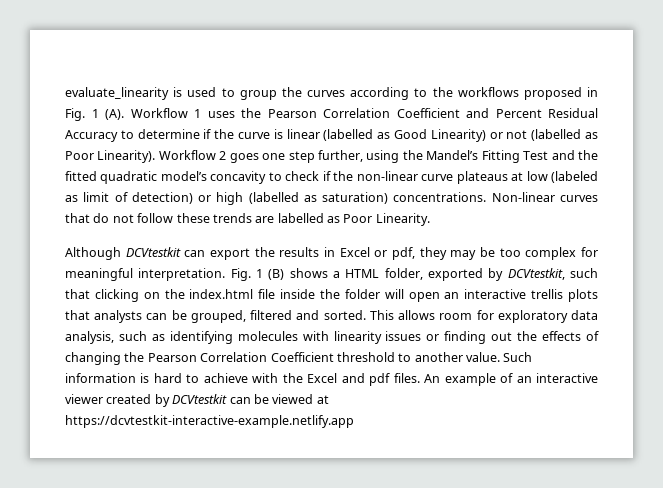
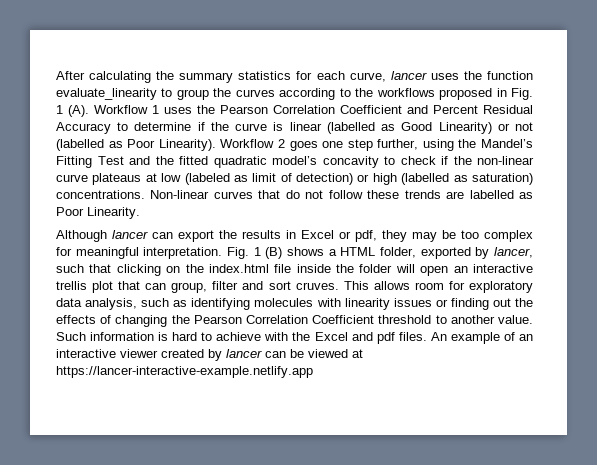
- evaluate_linearity is used to group the curves according to the workflows proposed in Fig. 1 (A). Workflow 1 uses the Pearson Correlation Coefficient and Percent Residual Accuracy to determine if the curve is linear (labelled as Good Linearity) or not (labelled as Poor Linearity).
+ After calculating the summary statistics for each curve, lancer uses the function evaluate_linearity to group the curves according to the workflows proposed in Fig. 1 (A). Workflow 1 uses the Pearson Correlation Coefficient and Percent Residual Accuracy to determine if the curve is linear (labelled as Good Linearity) or not (labelled as Poor Linearity).
- Although DCVtestkit can export the results in Excel or pdf, they may be too complex for meaningful interpretation.
+ Although lancer can export the results in Excel or pdf, they may be too complex for meaningful interpretation.
- Fig. 1 (B) shows a HTML folder, exported by DCVtestkit, such that clicking on the index.html file inside the folder will open an interactive trellis plots that analysts can be grouped, filtered and sorted.
+ Fig. 1 (B) shows a HTML folder, exported by lancer, such that clicking on the index.html file inside the folder will open an interactive trellis plot that can group, filter and sort cruves.
- An example of an interactive viewer created by DCVtestkit can be viewed at https://dcvtestkit-interactive-example.netlify.app
+ An example of an interactive viewer created by lancer can be viewed at https://lancer-interactive-example.netlify.app

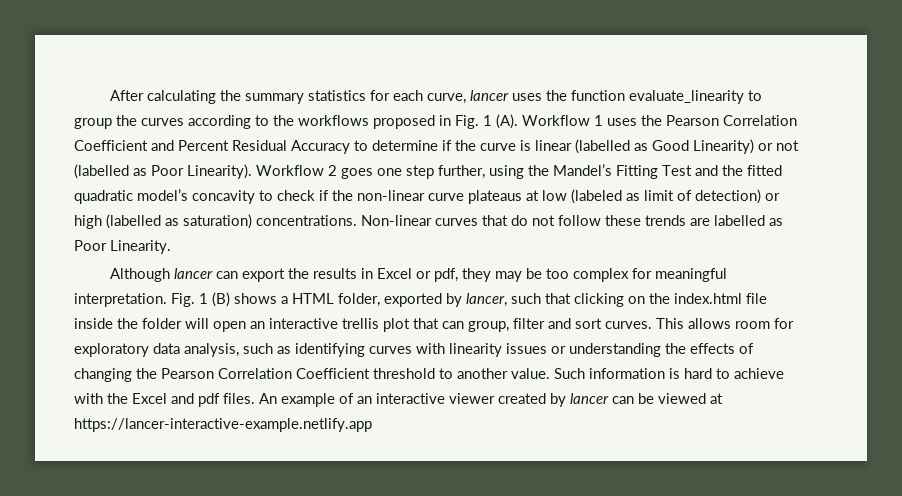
- Fig. 1 (B) shows a HTML folder, exported by lancer, such that clicking on the index.html file inside the folder will open an interactive trellis plot that can group, filter and sort cruves.
+ Fig. 1 (B) shows a HTML folder, exported by lancer, such that clicking on the index.html file inside the folder will open an interactive trellis plot that can group, filter and sort curves.
- This allows room for exploratory data analysis, such as identifying molecules with linearity issues or finding out the effects of changing the Pearson Correlation Coefficient threshold to another value.
+ This allows room for exploratory data analysis, such as identifying curves with linearity issues or understanding the effects of changing the Pearson Correlation Coefficient threshold to another value.

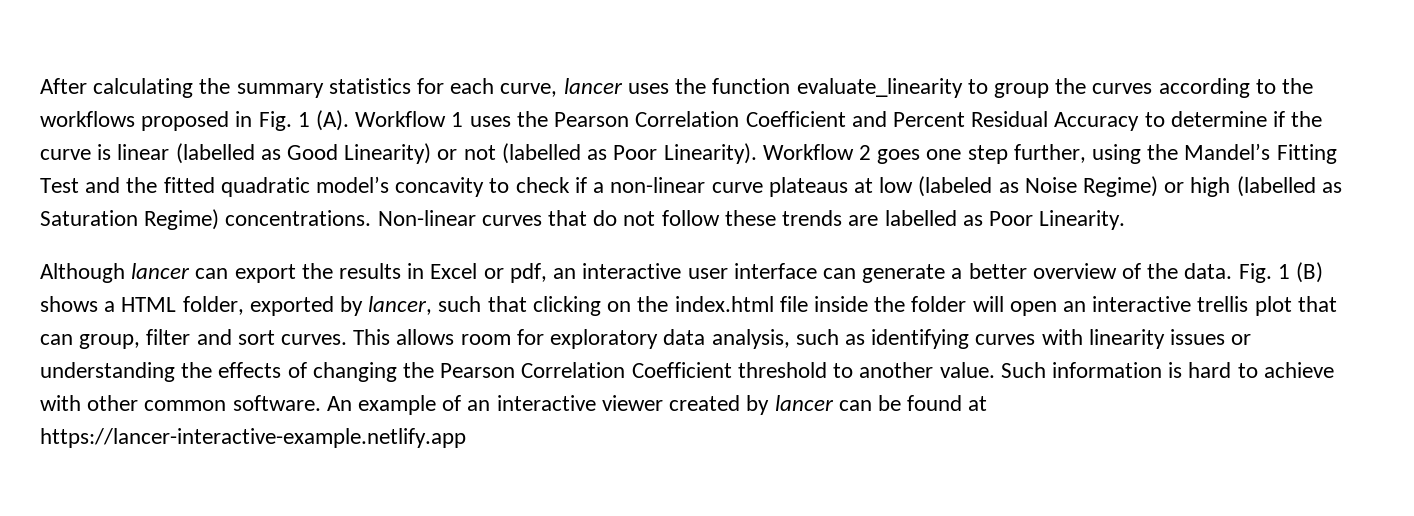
- Workflow 2 goes one step further, using the Mandel’s Fitting Test and the fitted quadratic model’s concavity to check if the non-linear curve plateaus at low (labeled as limit of detection) or high (labelled as saturation) concentrations.
+ Workflow 2 goes one step further, using the Mandel’s Fitting Test and the fitted quadratic model’s concavity to check if a non-linear curve plateaus at low (labeled as Noise Regime) or high (labelled as Saturation Regime) concentrations.
- Although lancer can export the results in Excel or pdf, they may be too complex for meaningful interpretation.
+ Although lancer can export the results in Excel or pdf, an interactive user interface can generate a better overview of the data.
- Such information is hard to achieve with the Excel and pdf files.
+ Such information is hard to achieve with other common software.
- An example of an interactive viewer created by lancer can be viewed at https://lancer-interactive-example.netlify.app
+ An example of an interactive viewer created by lancer can be found at https://lancer-interactive-example.netlify.app

